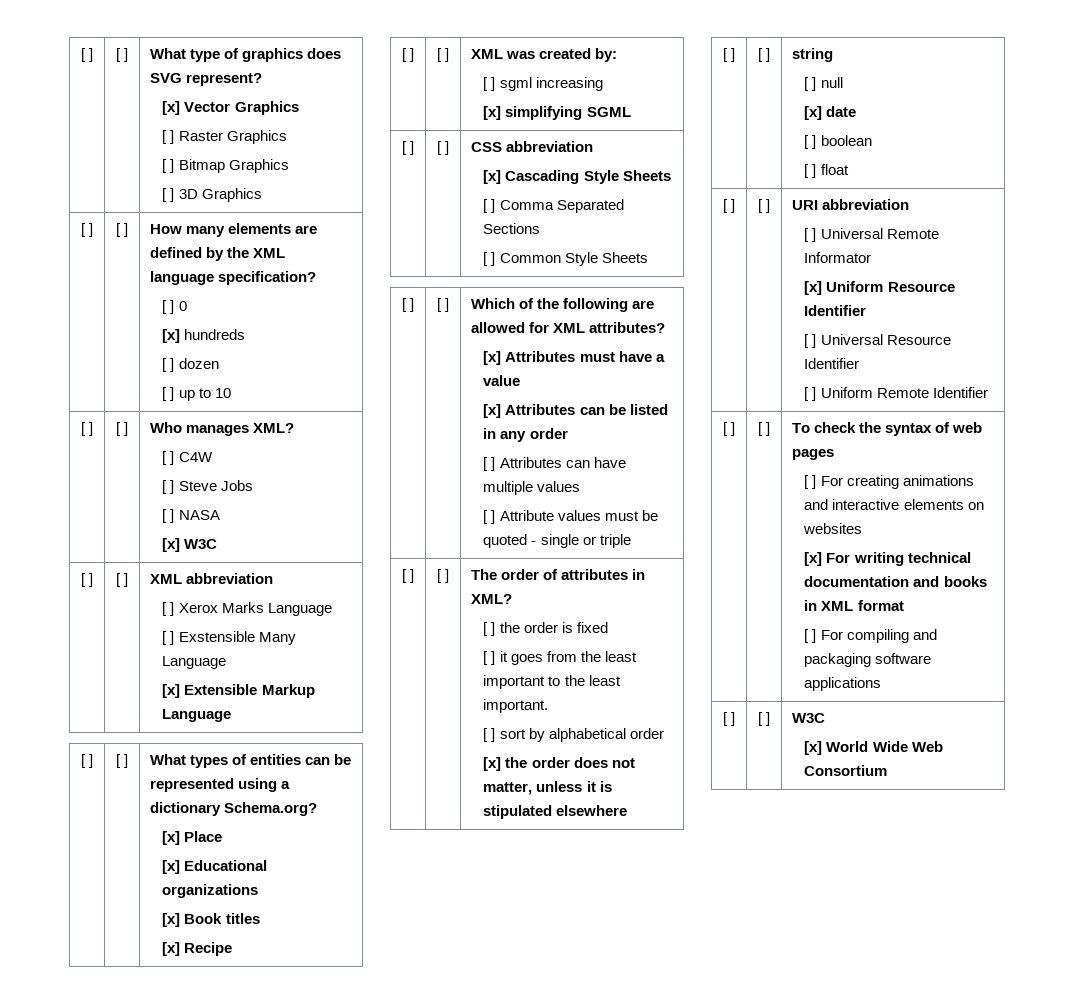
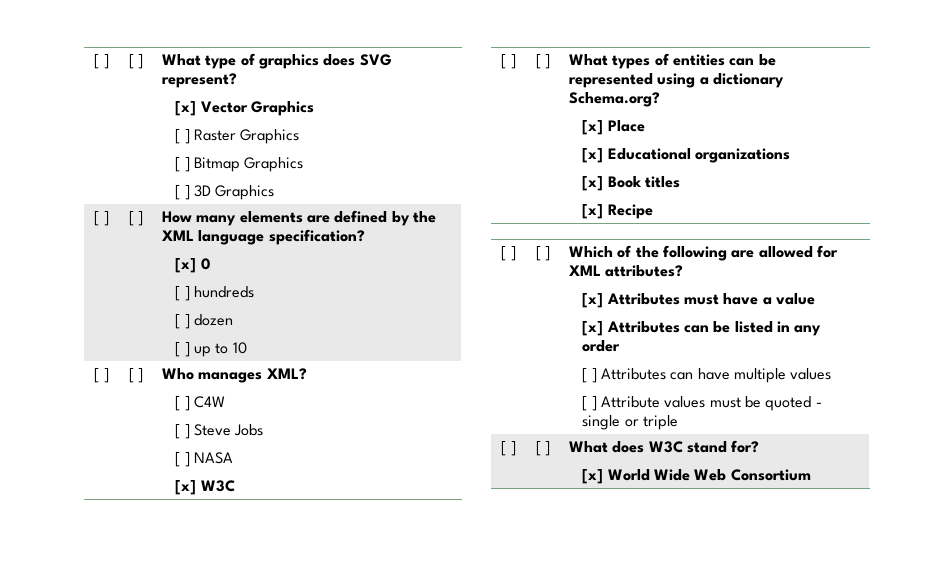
  [ ] | [ ] | How many elements are defined by the XML language specification?
- [ ] 0
- [x] hundreds
+ [x] 0
+ [ ] hundreds
- [ ] | [ ] | XML abbreviation
- [ ] Xerox Marks Language
- [ ] Exstensible Many Language
- [x] Extensible Markup Language
- [ ] | [ ] | XML was created by:
- [ ] sgml increasing
- [x] simplifying SGML
- [ ] | [ ] | CSS abbreviation
- [x] Cascading Style Sheets
- [ ] Comma Separated Sections
- [ ] Common Style Sheets
- The order of attributes in XML?
- [ ] the order is fixed
- [ ] it goes from the least important to the least important.
- [ ] sort by alphabetical order
- [x] the order does not matter, unless it is stipulated elsewhere
- [ ] | [ ] | string
- [ ] null
- [x] date
- [ ] boolean
- [ ] float
- [ ] | [ ] | URI abbreviation
- [ ] Universal Remote Informator
- [x] Uniform Resource Identifier
- [ ] Universal Resource Identifier
- [ ] Uniform Remote Identifier
- [ ] | [ ] | To check the syntax of web pages
- [ ] For creating animations and interactive elements on websites
- [x] For writing technical documentation and books in XML format
- [ ] For compiling and packaging software applications
- [ ] | [ ] | W3C
+ What does W3C stand for?

